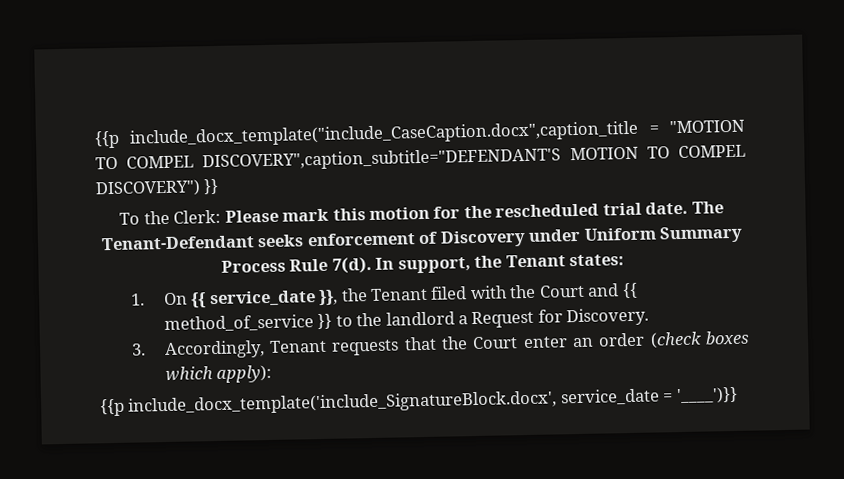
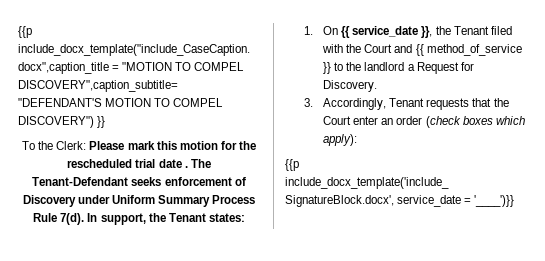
- To the Clerk: Please mark this motion for the rescheduled trial date.
+ To the Clerk: Please mark this motion for the rescheduled trial date .

